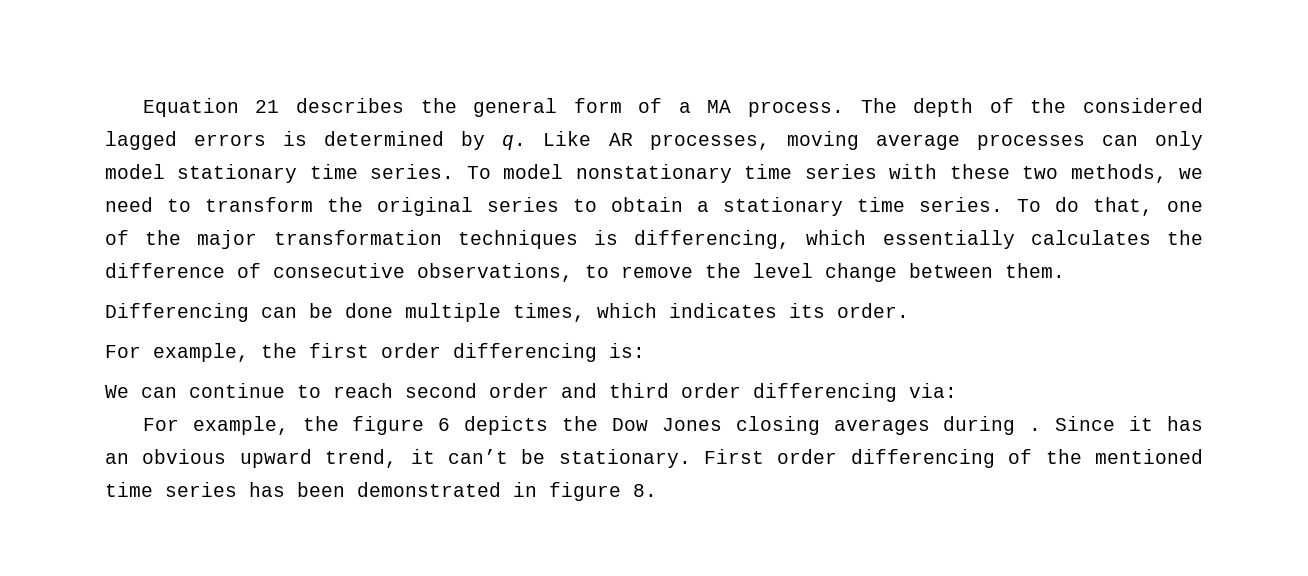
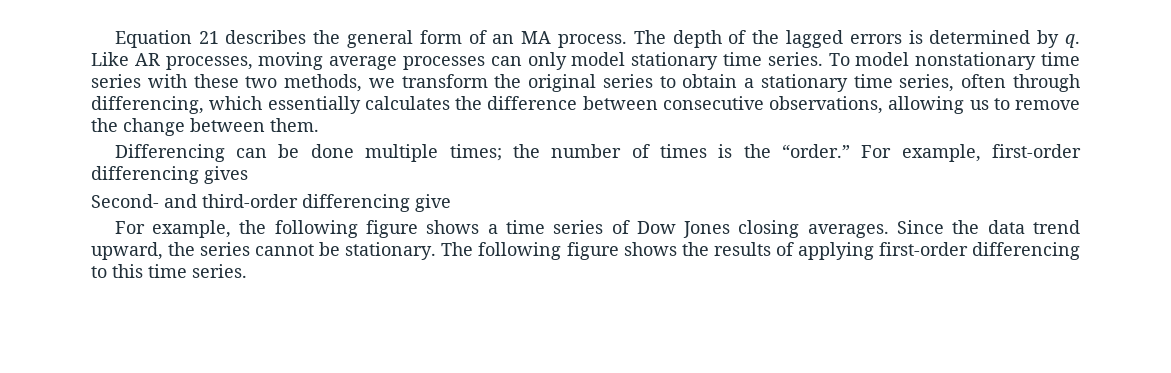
- Equation 21 describes the general form of a MA process.
+ Equation 21 describes the general form of an MA process.
- The depth of the considered lagged errors is determined by q.
+ The depth of the lagged errors is determined by q.
- To model nonstationary time series with these two methods, we need to transform the original series to obtain a stationary time series. To do that, one of the major transformation techniques is differencing, which essentially calculates the difference of consecutive observations, to remove the level change between them.
+ To model nonstationary time series with these two methods, we transform the original series to obtain a stationary time series, often through differencing, which essentially calculates the difference between consecutive observations, allowing us to remove the change between them.
- Differencing can be done multiple times, which indicates its order.
- For example, the first order differencing is:
- We can continue to reach second order and third order differencing via:
- For example, the figure 6 depicts the Dow Jones closing averages during . Since it has an obvious upward trend, it can’t be stationary. First order differencing of the mentioned time series has been demonstrated in figure 8.
+ Differencing can be done multiple times; the number of times is the “order.” For example, first-order differencing gives
+ Second- and third-order differencing give
+ For example, the following figure shows a time series of Dow Jones closing averages. Since the data trend upward, the series cannot be stationary. The following figure shows the results of applying first-order differencing to this time series.

